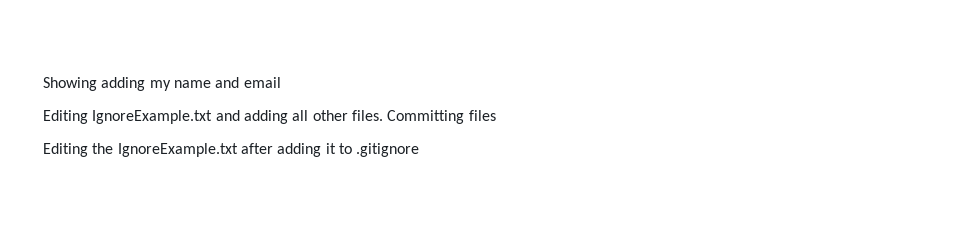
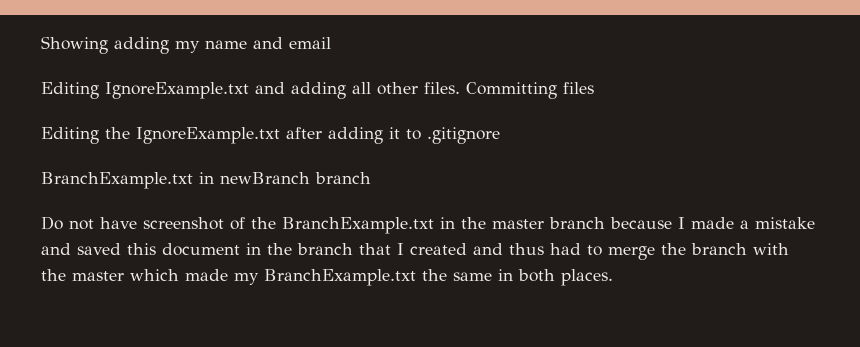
+ BranchExample.txt in newBranch branch
+ Do not have screenshot of the BranchExample.txt in the master branch because I made a mistake and saved this document in the branch that I created and thus had to merge the branch with the master which made my BranchExample.txt the same in both places.

